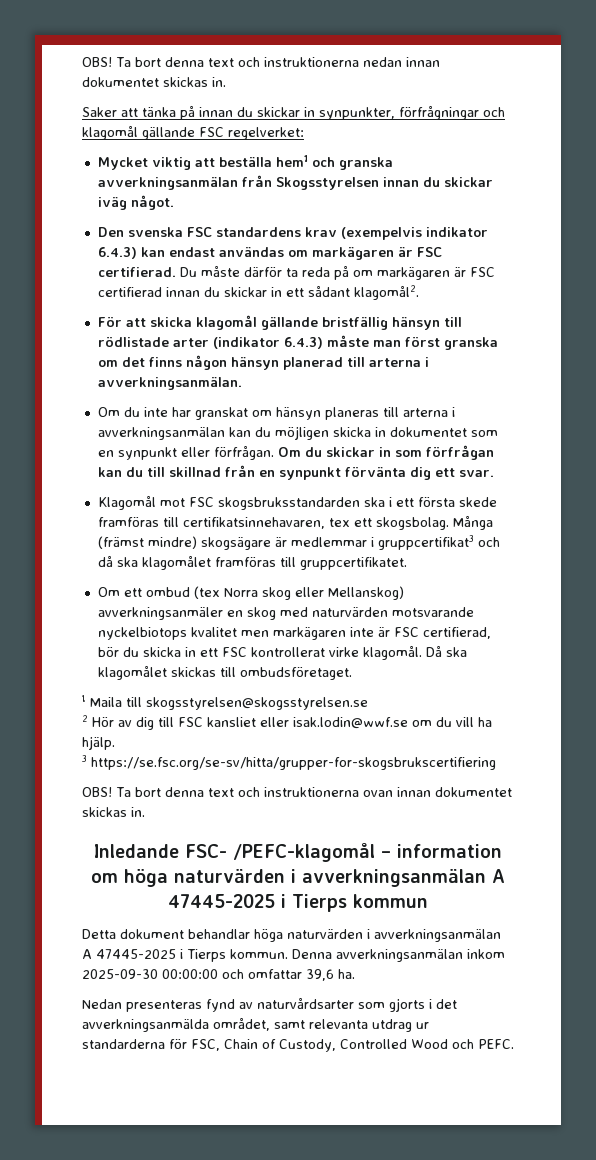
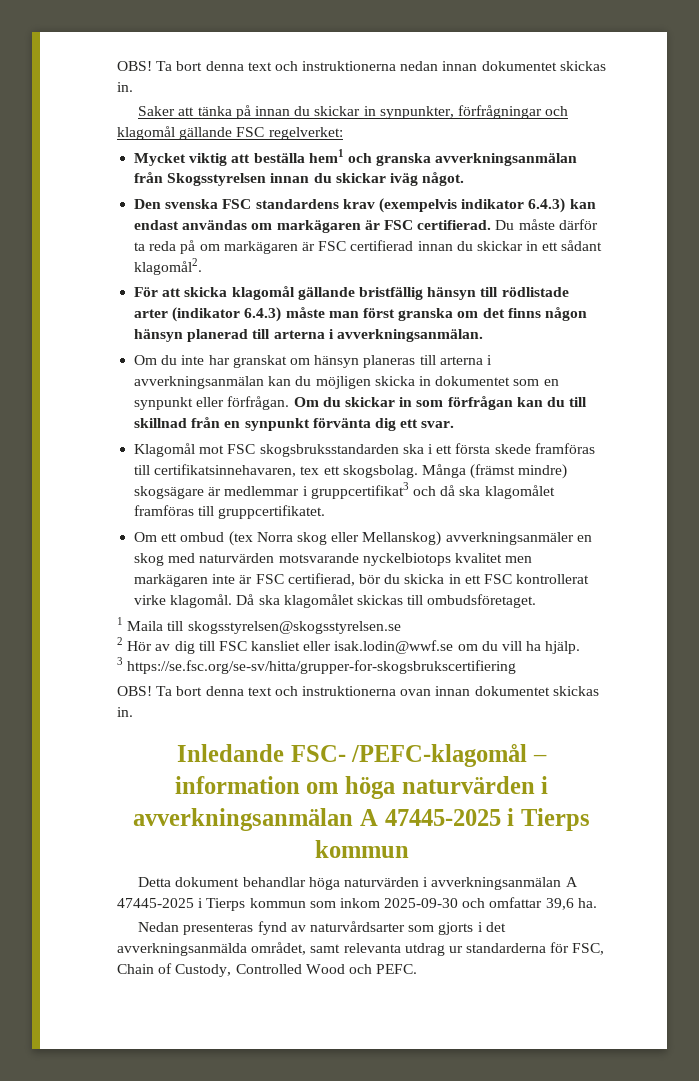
- Detta dokument behandlar höga naturvärden i avverkningsanmälan A 47445-2025 i Tierps kommun. Denna avverkningsanmälan inkom 2025-09-30 00:00:00 och omfattar 39,6 ha.
+ Detta dokument behandlar höga naturvärden i avverkningsanmälan A 47445-2025 i Tierps kommun som inkom 2025-09-30 och omfattar 39,6 ha.

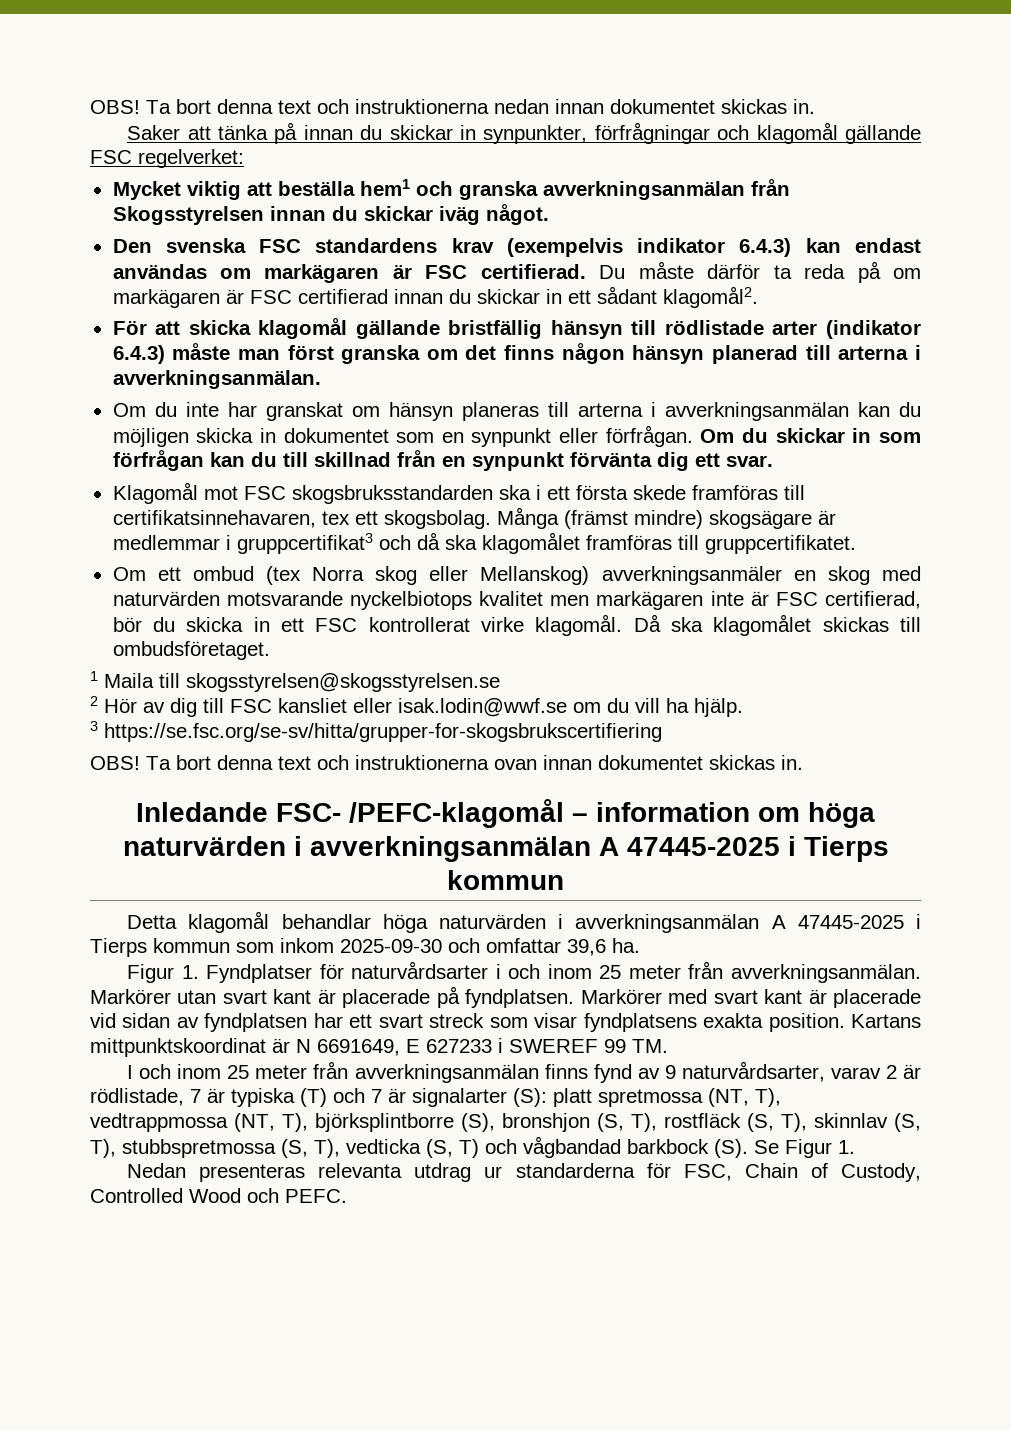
- Detta dokument behandlar höga naturvärden i avverkningsanmälan A 47445-2025 i Tierps kommun som inkom 2025-09-30 och omfattar 39,6 ha.
+ Detta klagomål behandlar höga naturvärden i avverkningsanmälan A 47445-2025 i Tierps kommun som inkom 2025-09-30 och omfattar 39,6 ha.
- Nedan presenteras fynd av naturvårdsarter som gjorts i det avverkningsanmälda området, samt relevanta utdrag ur standarderna för FSC, Chain of Custody, Controlled Wood och PEFC.
+ Figur 1. Fyndplatser för naturvårdsarter i och inom 25 meter från avverkningsanmälan. Markörer utan svart kant är placerade på fyndplatsen. Markörer med svart kant är placerade vid sidan av fyndplatsen har ett svart streck som visar fyndplatsens exakta position. Kartans mittpunktskoordinat är N 6691649, E 627233 i SWEREF 99 TM.
+ I och inom 25 meter från avverkningsanmälan finns fynd av 9 naturvårdsarter, varav 2 är rödlistade, 7 är typiska (T) och 7 är signalarter (S): platt spretmossa (NT, T), vedtrappmossa (NT, T), björksplintborre (S), bronshjon (S, T), rostfläck (S, T), skinnlav (S, T), stubbspretmossa (S, T), vedticka (S, T) och vågbandad barkbock (S). Se Figur 1.
+ Nedan presenteras relevanta utdrag ur standarderna för FSC, Chain of Custody, Controlled Wood och PEFC.

